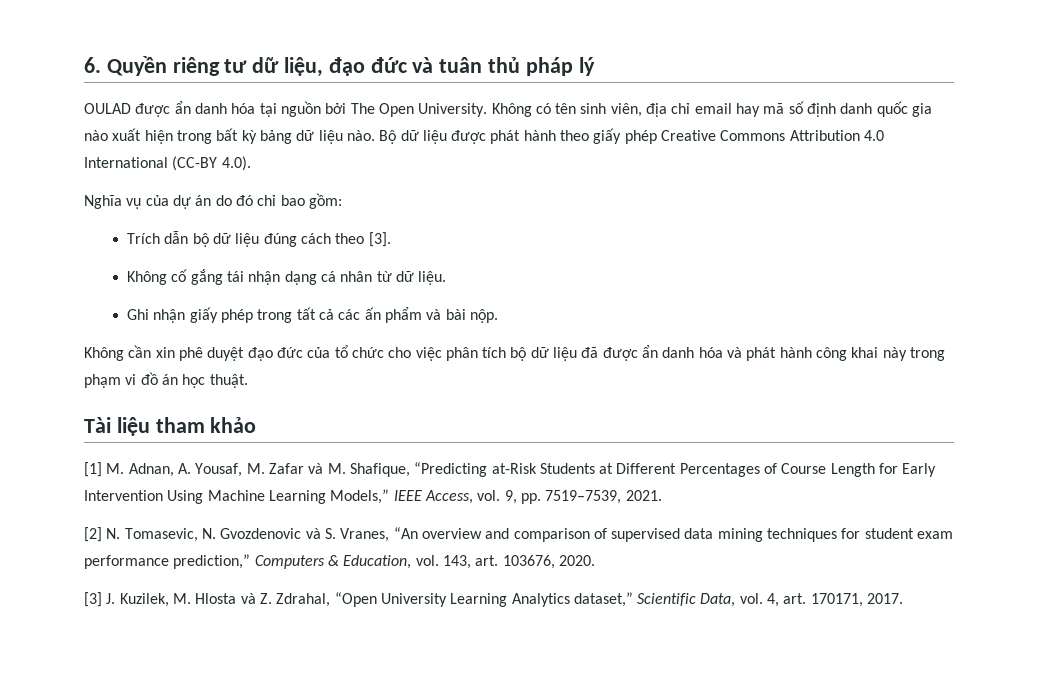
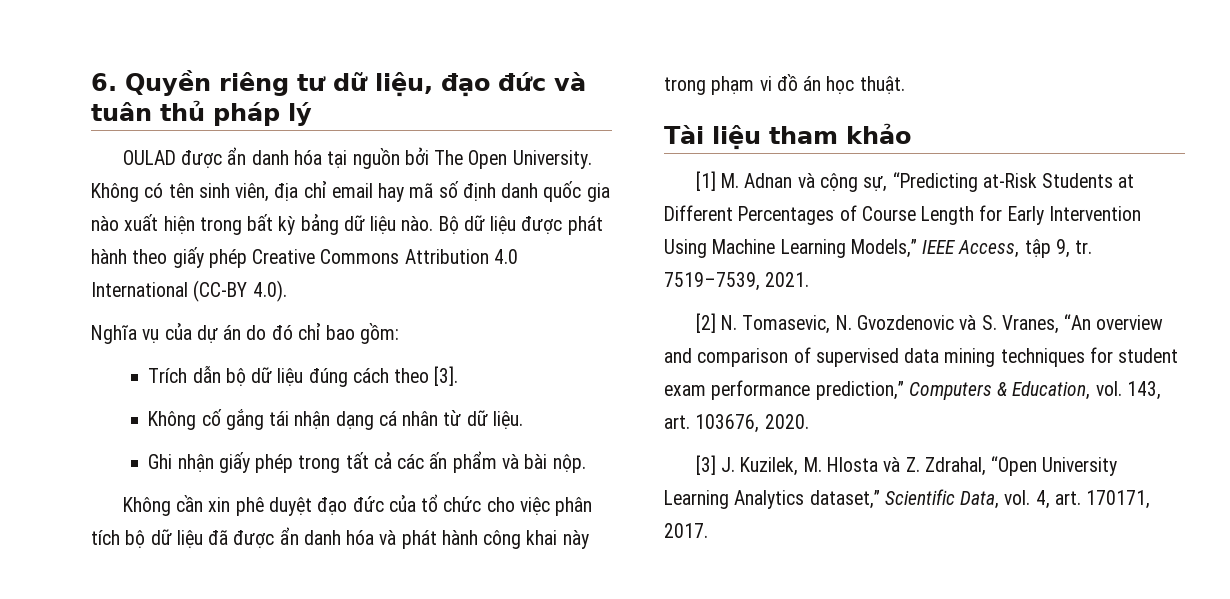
- [1] M. Adnan, A. Yousaf, M. Zafar và M. Shafique, “Predicting at-Risk Students at Different Percentages of Course Length for Early Intervention Using Machine Learning Models,” IEEE Access, vol. 9, pp. 7519–7539, 2021.
+ [1] M. Adnan và cộng sự, “Predicting at-Risk Students at Different Percentages of Course Length for Early Intervention Using Machine Learning Models,” IEEE Access, tập 9, tr. 7519–7539, 2021.

